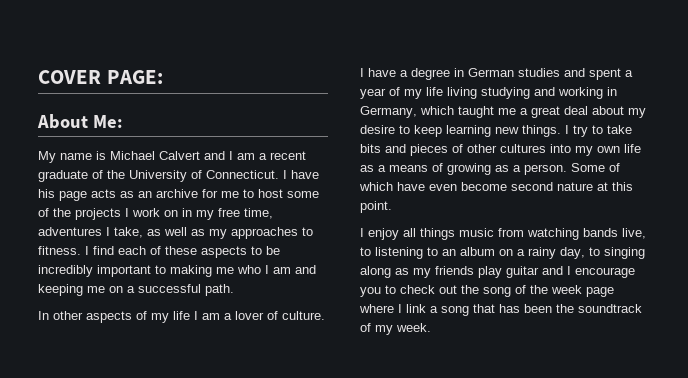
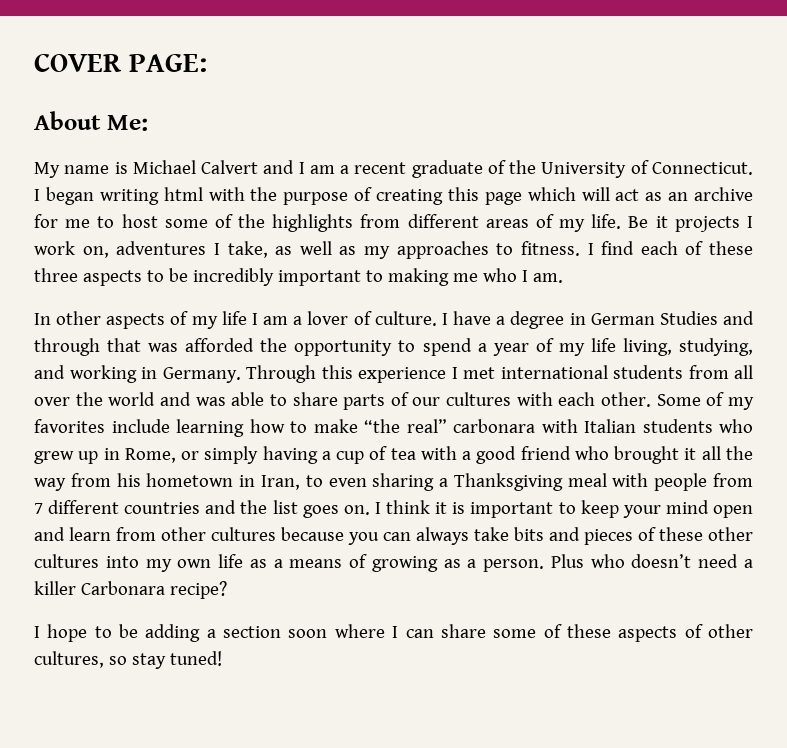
- I have his page acts as an archive for me to host some of the projects I work on in my free time, adventures I take, as well as my approaches to fitness.
+ I began writing html with the purpose of creating this page which will act as an archive for me to host some of the highlights from different areas of my life. Be it projects I work on, adventures I take, as well as my approaches to fitness.
- I find each of these aspects to be incredibly important to making me who I am and keeping me on a successful path.
+ I find each of these three aspects to be incredibly important to making me who I am.
- I have a degree in German studies and spent a year of my life living studying and working in Germany, which taught me a great deal about my desire to keep learning new things. I try to take bits and pieces of other cultures into my own life as a means of growing as a person.
+ I have a degree in German Studies and through that was afforded the opportunity to spend a year of my life living, studying, and working in Germany. Through this experience I met international students from all over the world and was able to share parts of our cultures with each other. Some of my favorites include learning how to make “the real” carbonara with Italian students who grew up in Rome, or simply having a cup of tea with a good friend who brought it all the way from his hometown in Iran, to even sharing a Thanksgiving meal with people from 7 different countries and the list goes on. I think it is important to keep your mind open and learn from other cultures because you can always take bits and pieces of these other cultures into my own life as a means of growing as a person.
- Some of which have even become second nature at this point.
- I enjoy all things music from watching bands live, to listening to an album on a rainy day, to singing along as my friends play guitar and I encourage you to check out the song of the week page where I link a song that has been the soundtrack of my week.
+ Plus who doesn’t need a killer Carbonara recipe?
+ I hope to be adding a section soon where I can share some of these aspects of other cultures, so stay tuned!

